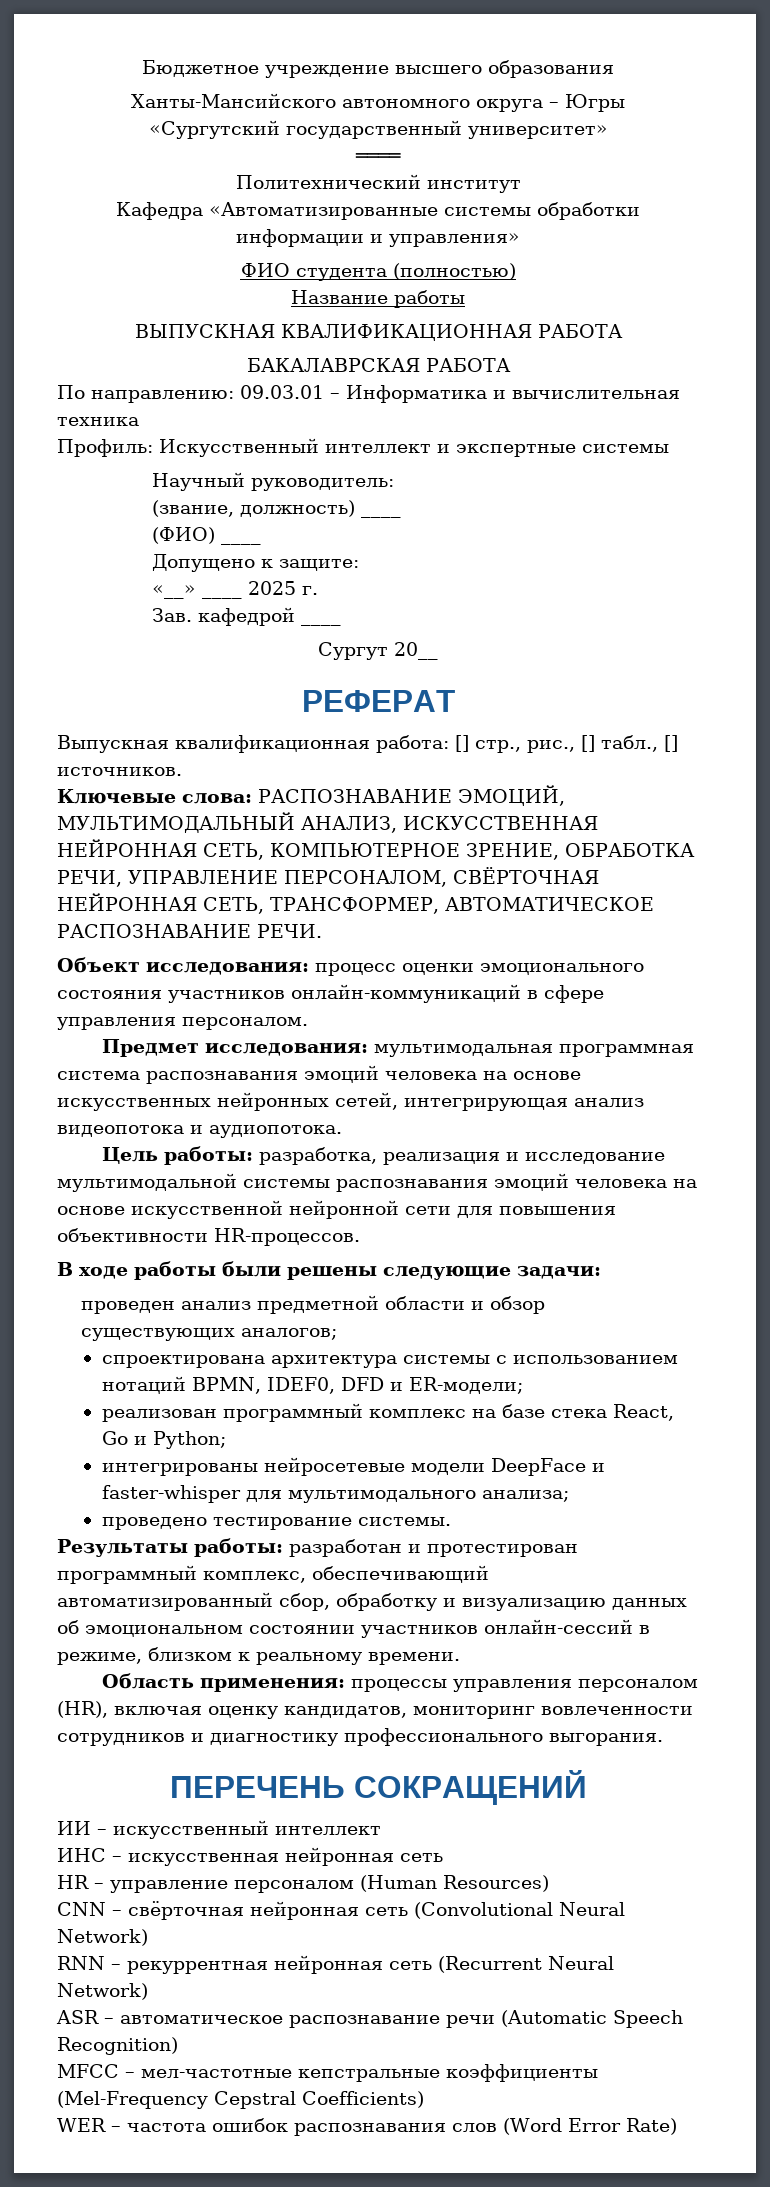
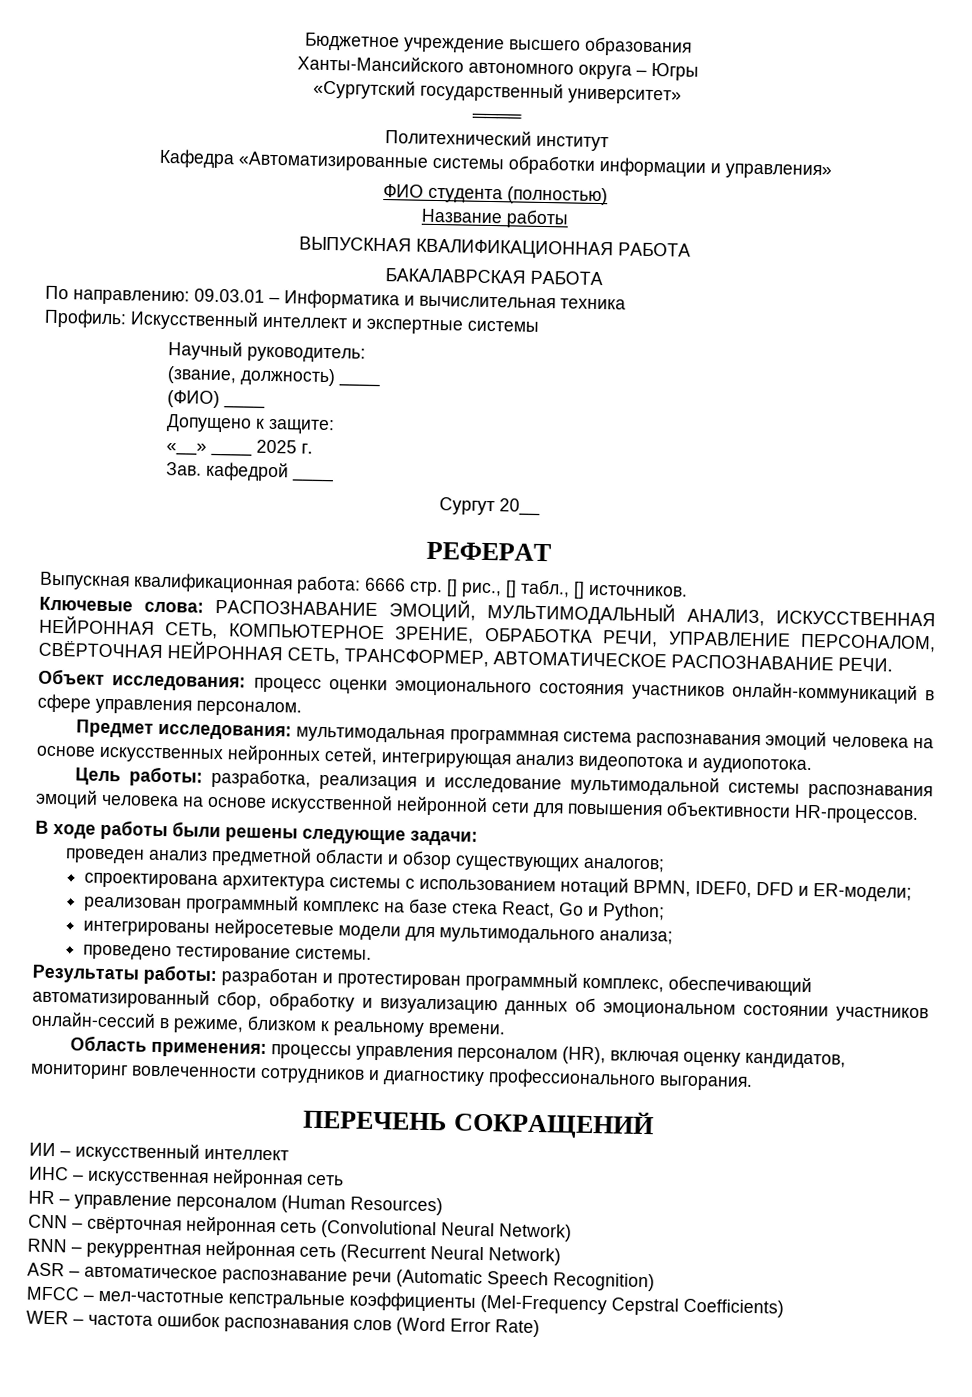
- Выпускная квалификационная работа: [] стр., рис., [] табл., [] источников.
+ Выпускная квалификационная работа: 6666 стр. [] рис., [] табл., [] источников.
- интегрированы нейросетевые модели DeepFace и faster-whisper для мультимодального анализа;
+ интегрированы нейросетевые модели для мультимодального анализа;

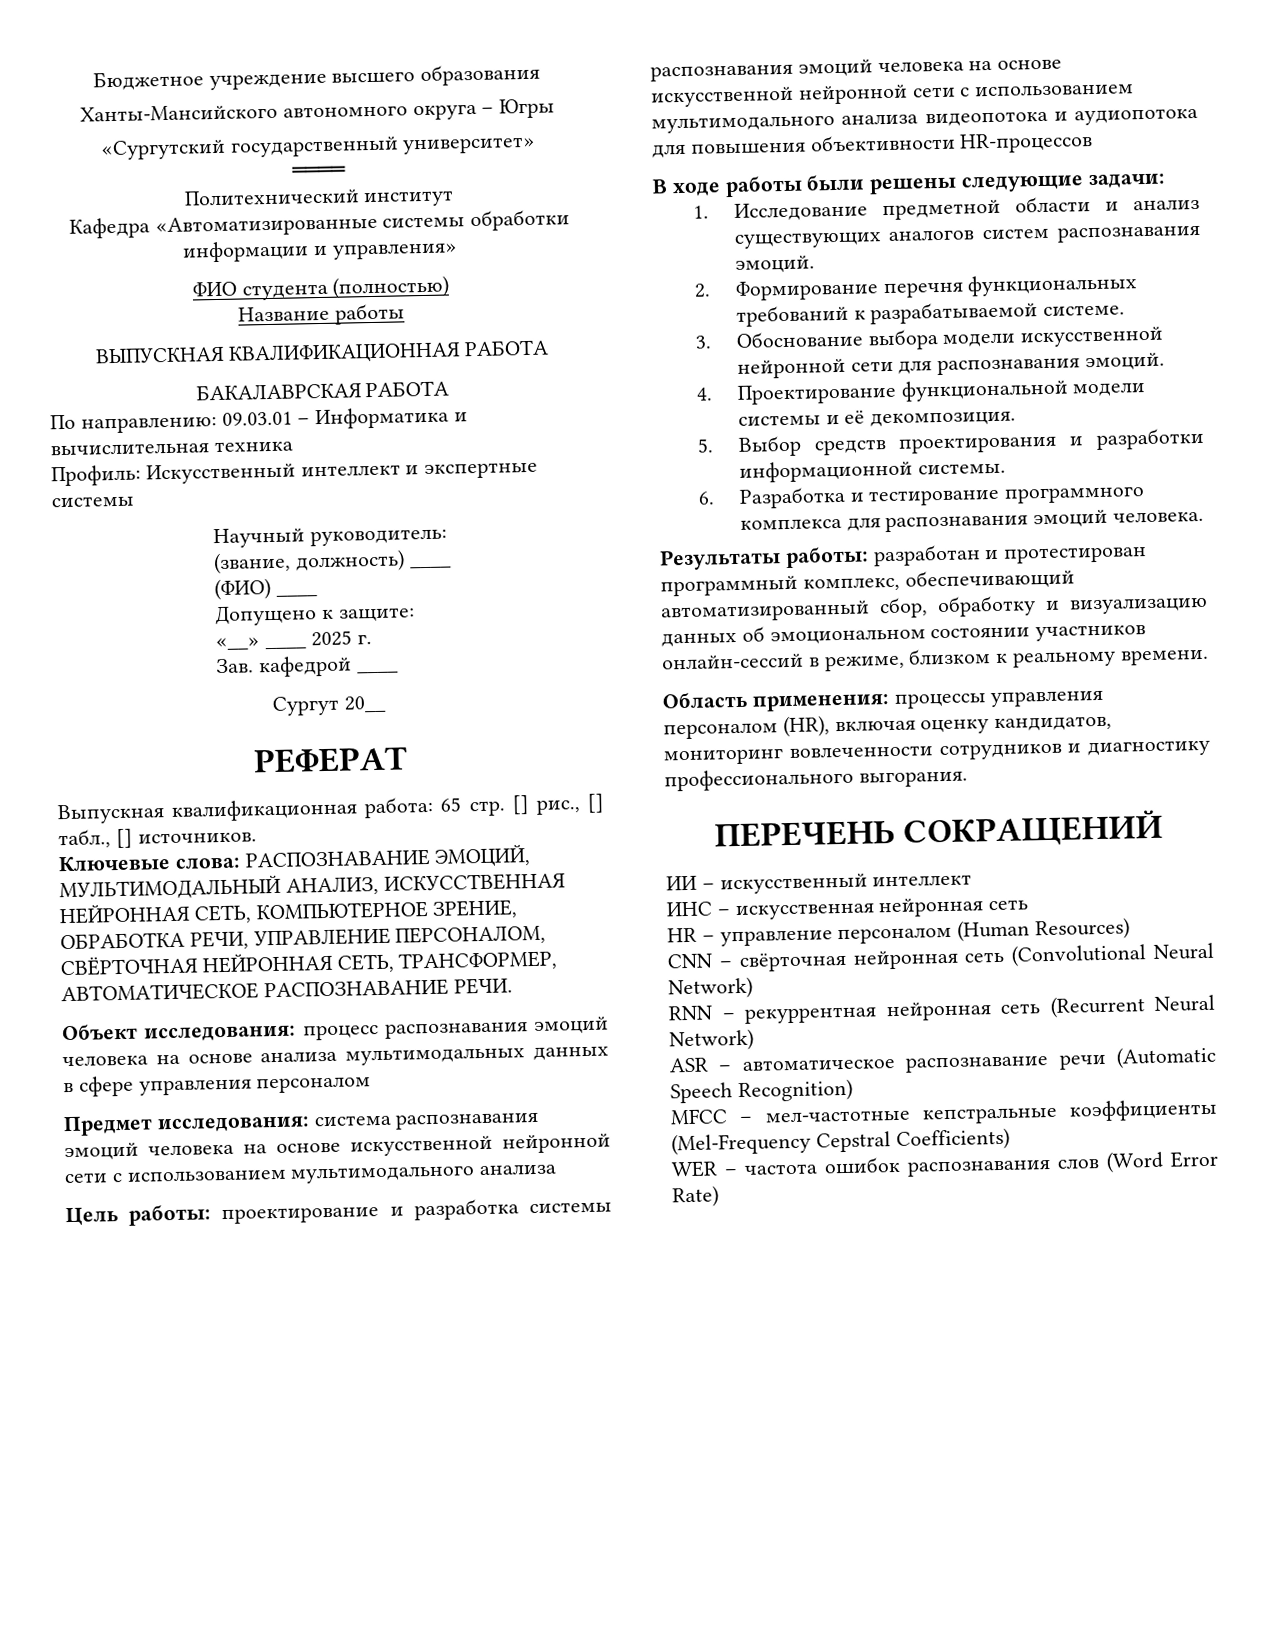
- Выпускная квалификационная работа: 6666 стр. [] рис., [] табл., [] источников.
+ Выпускная квалификационная работа: 65 стр. [] рис., [] табл., [] источников.
- Объект исследования: процесс оценки эмоционального состояния участников онлайн-коммуникаций в сфере управления персоналом.
+ Объект исследования: процесс распознавания эмоций человека на основе анализа мультимодальных данных в сфере управления персоналом
- Предмет исследования: мультимодальная программная система распознавания эмоций человека на основе искусственных нейронных сетей, интегрирующая анализ видеопотока и аудиопотока.
- Цель работы: разработка, реализация и исследование мультимодальной системы распознавания эмоций человека на основе искусственной нейронной сети для повышения объективности HR-процессов.
+ Предмет исследования: система распознавания эмоций человека на основе искусственной нейронной сети с использованием мультимодального анализа
+ Цель работы: проектирование и разработка системы распознавания эмоций человека на основе искусственной нейронной сети с использованием мультимодального анализа видеопотока и аудиопотока для повышения объективности HR-процессов
- проведен анализ предметной области и обзор существующих аналогов;
- спроектирована архитектура системы с использованием нотаций BPMN, IDEF0, DFD и ER-модели;
- реализован программный комплекс на базе стека React, Go и Python;
- интегрированы нейросетевые модели для мультимодального анализа;
- проведено тестирование системы.
+ 1. Исследование предметной области и анализ существующих аналогов систем распознавания эмоций.
+ 2. Формирование перечня функциональных требований к разрабатываемой системе.
+ 3. Обоснование выбора модели искусственной нейронной сети для распознавания эмоций.
+ 4. Проектирование функциональной модели системы и её декомпозиция.
+ 5. Выбор средств проектирования и разработки информационной системы.
+ 6. Разработка и тестирование программного комплекса для распознавания эмоций человека.

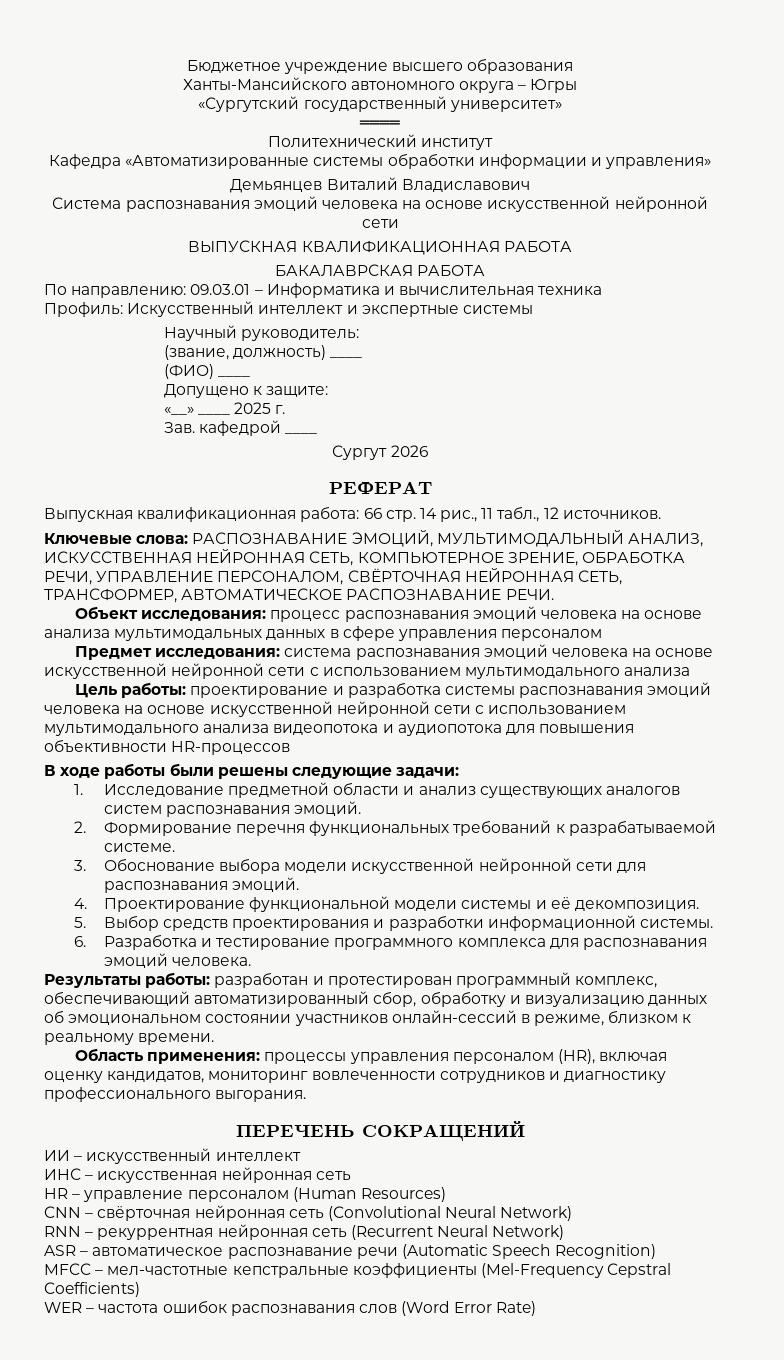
- ФИО студента (полностью)
- Название работы
+ Демьянцев Виталий Владиславович
+ Система распознавания эмоций человека на основе искусственной нейронной сети
- Сургут 20__
+ Сургут 2026
- Выпускная квалификационная работа: 65 стр. [] рис., [] табл., [] источников.
+ Выпускная квалификационная работа: 66 стр. 14 рис., 11 табл., 12 источников.

